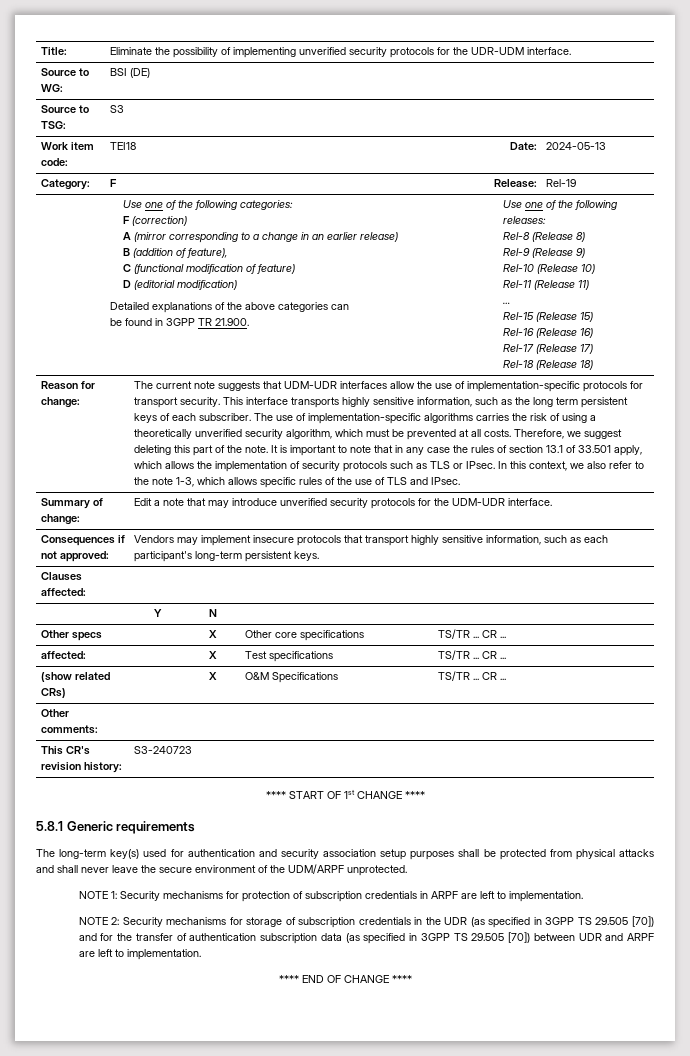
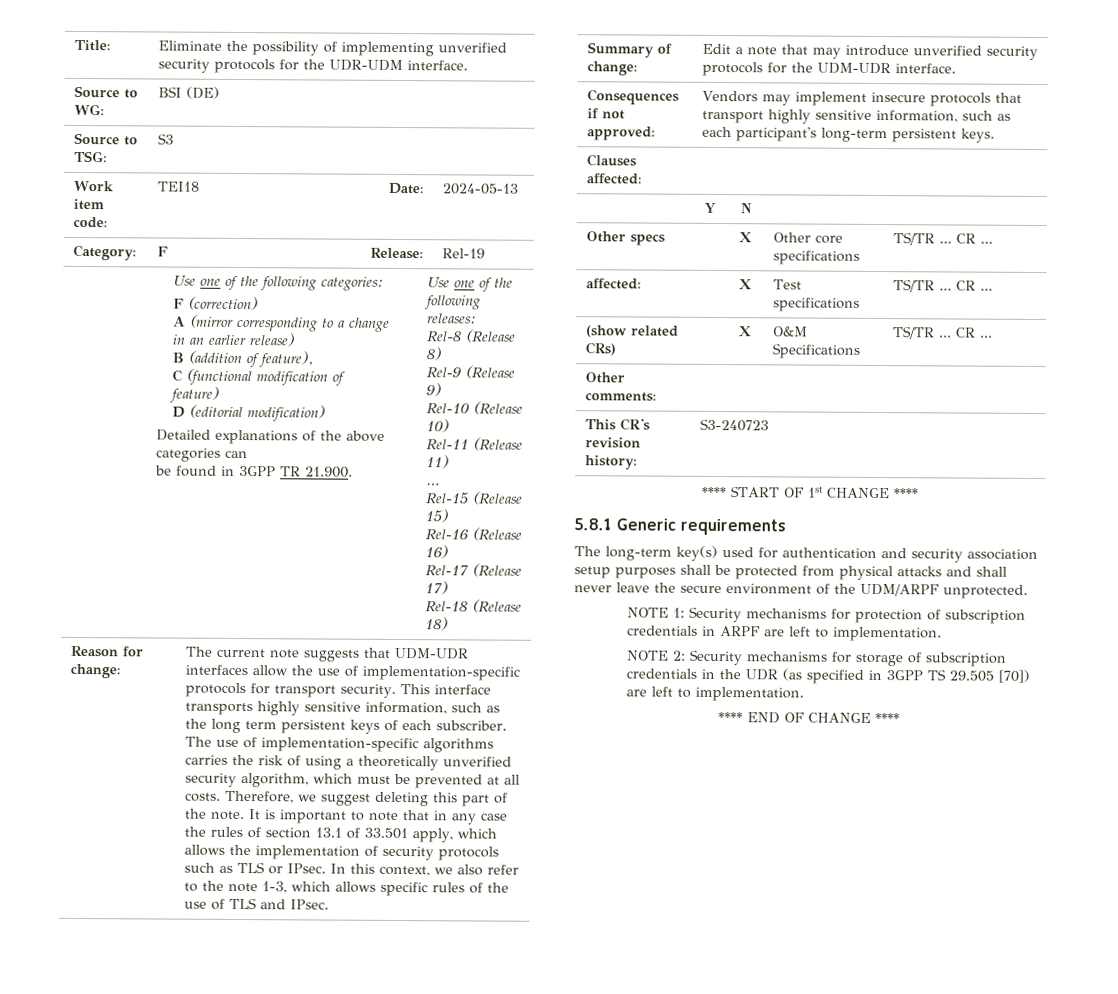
- NOTE 2: Security mechanisms for storage of subscription credentials in the UDR (as specified in 3GPP TS 29.505 [70]) and for the transfer of authentication subscription data (as specified in 3GPP TS 29.505 [70]) between UDR and ARPF are left to implementation.
+ NOTE 2: Security mechanisms for storage of subscription credentials in the UDR (as specified in 3GPP TS 29.505 [70]) are left to implementation.

